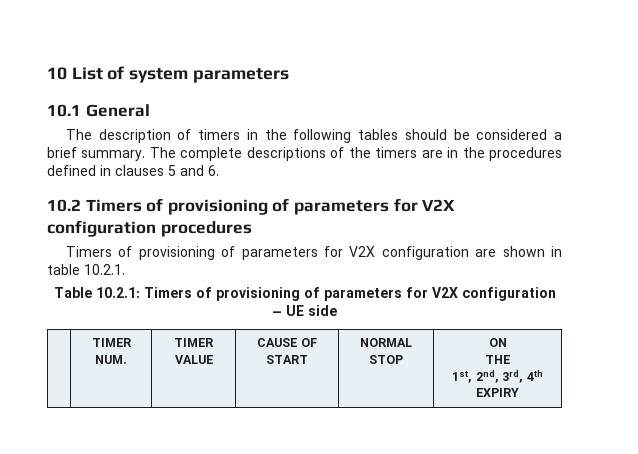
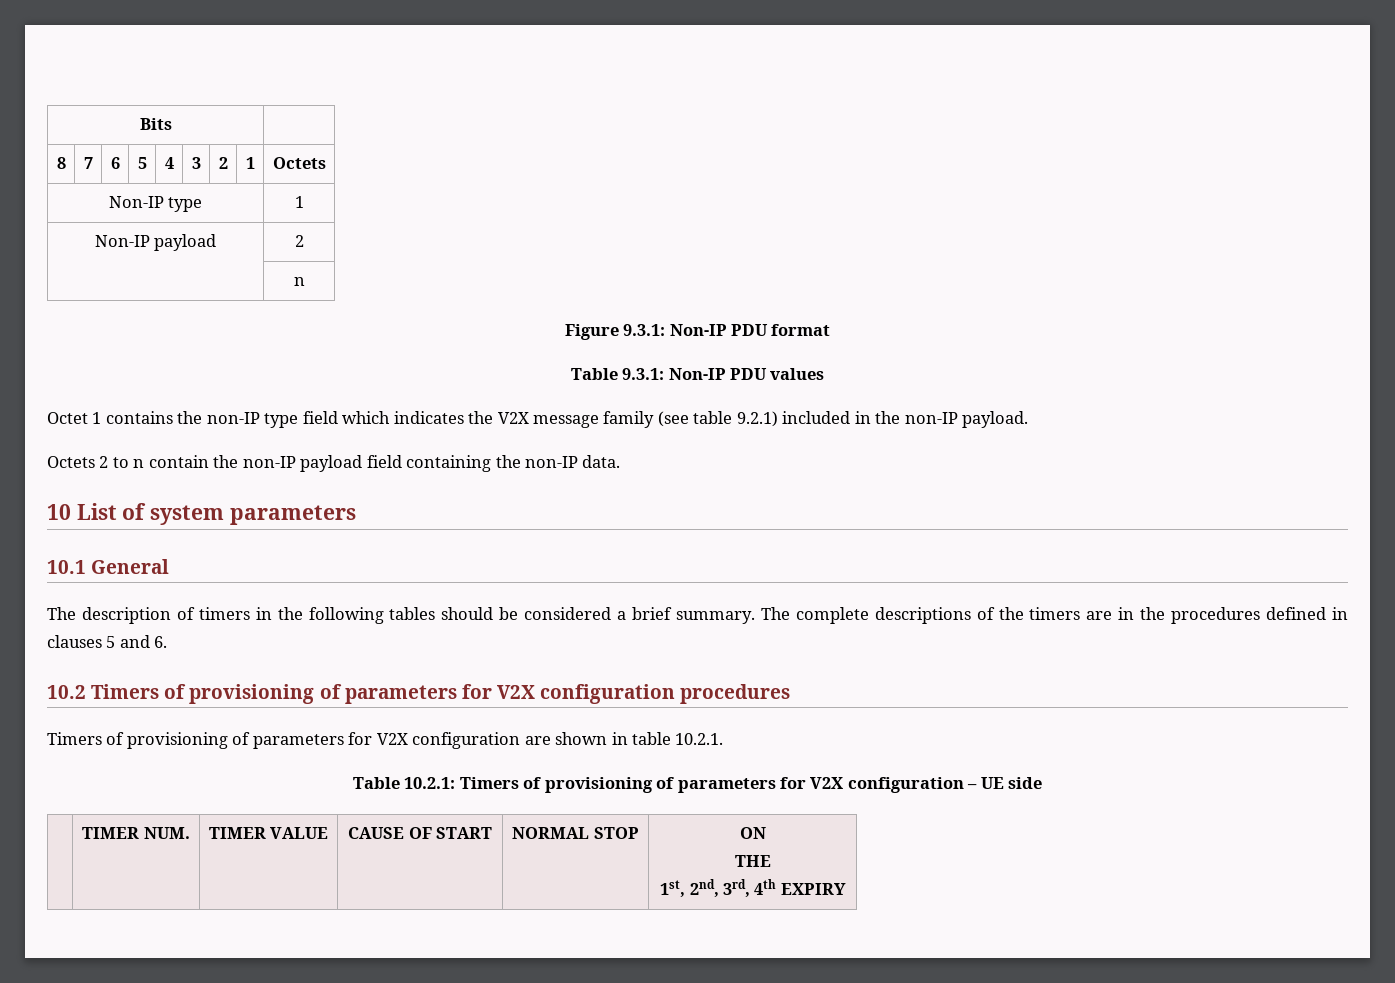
+ Bits |
+ 8 | 7 | 6 | 5 | 4 | 3 | 2 | 1 | Octets
+ Non-IP type | 1
+ Non-IP payload | 2
+ | n
+ Figure 9.3.1: Non-IP PDU format
+ Table 9.3.1: Non-IP PDU values
+ Octet 1 contains the non-IP type field which indicates the V2X message family (see table 9.2.1) included in the non-IP payload.
+ Octets 2 to n contain the non-IP payload field containing the non-IP data.

